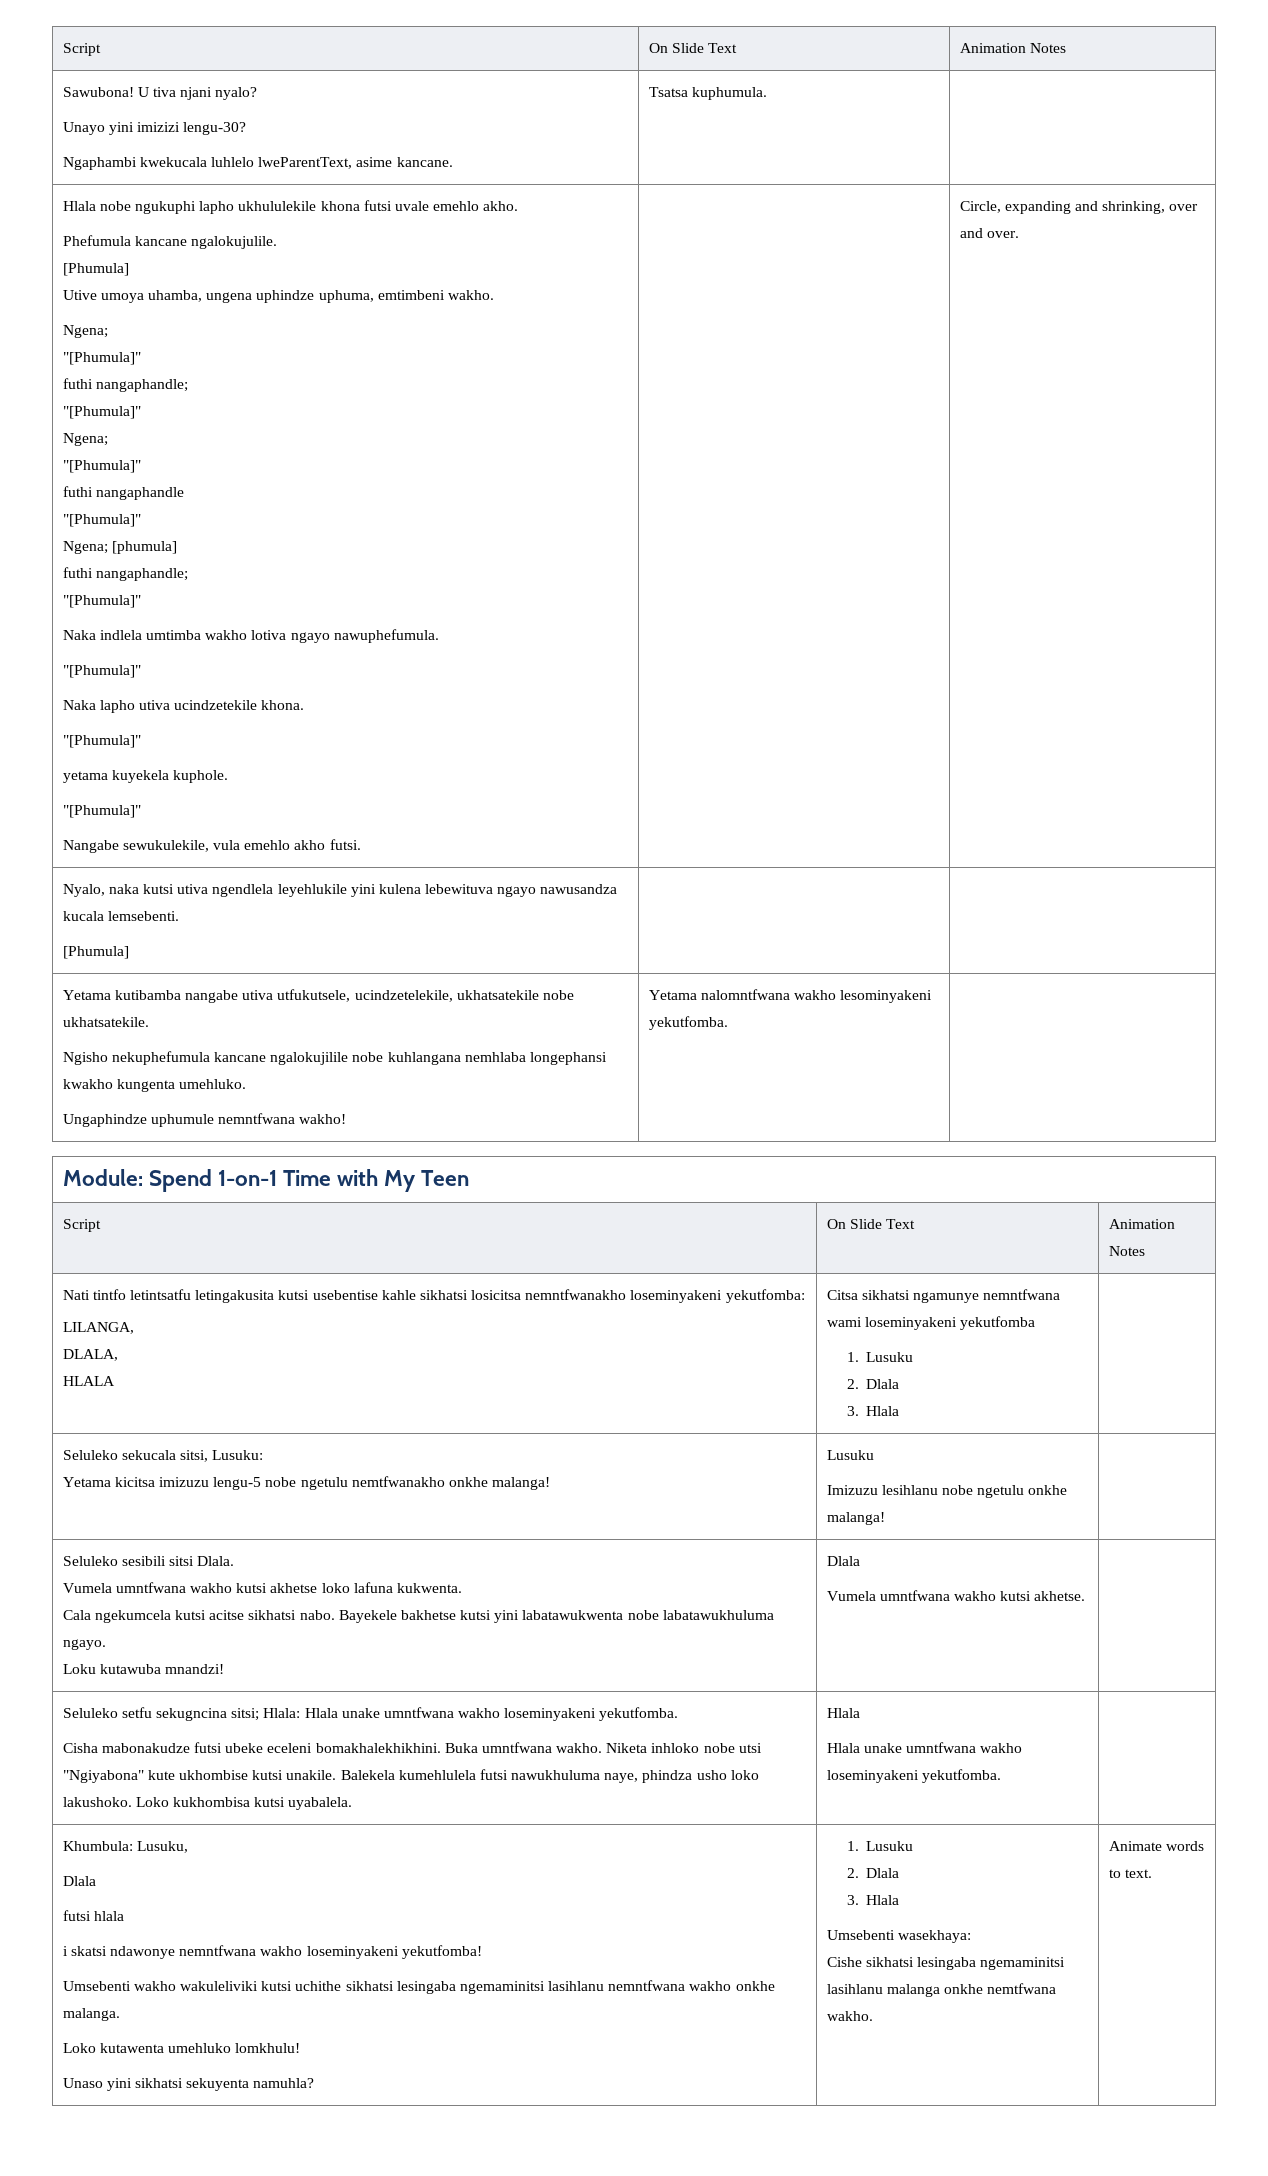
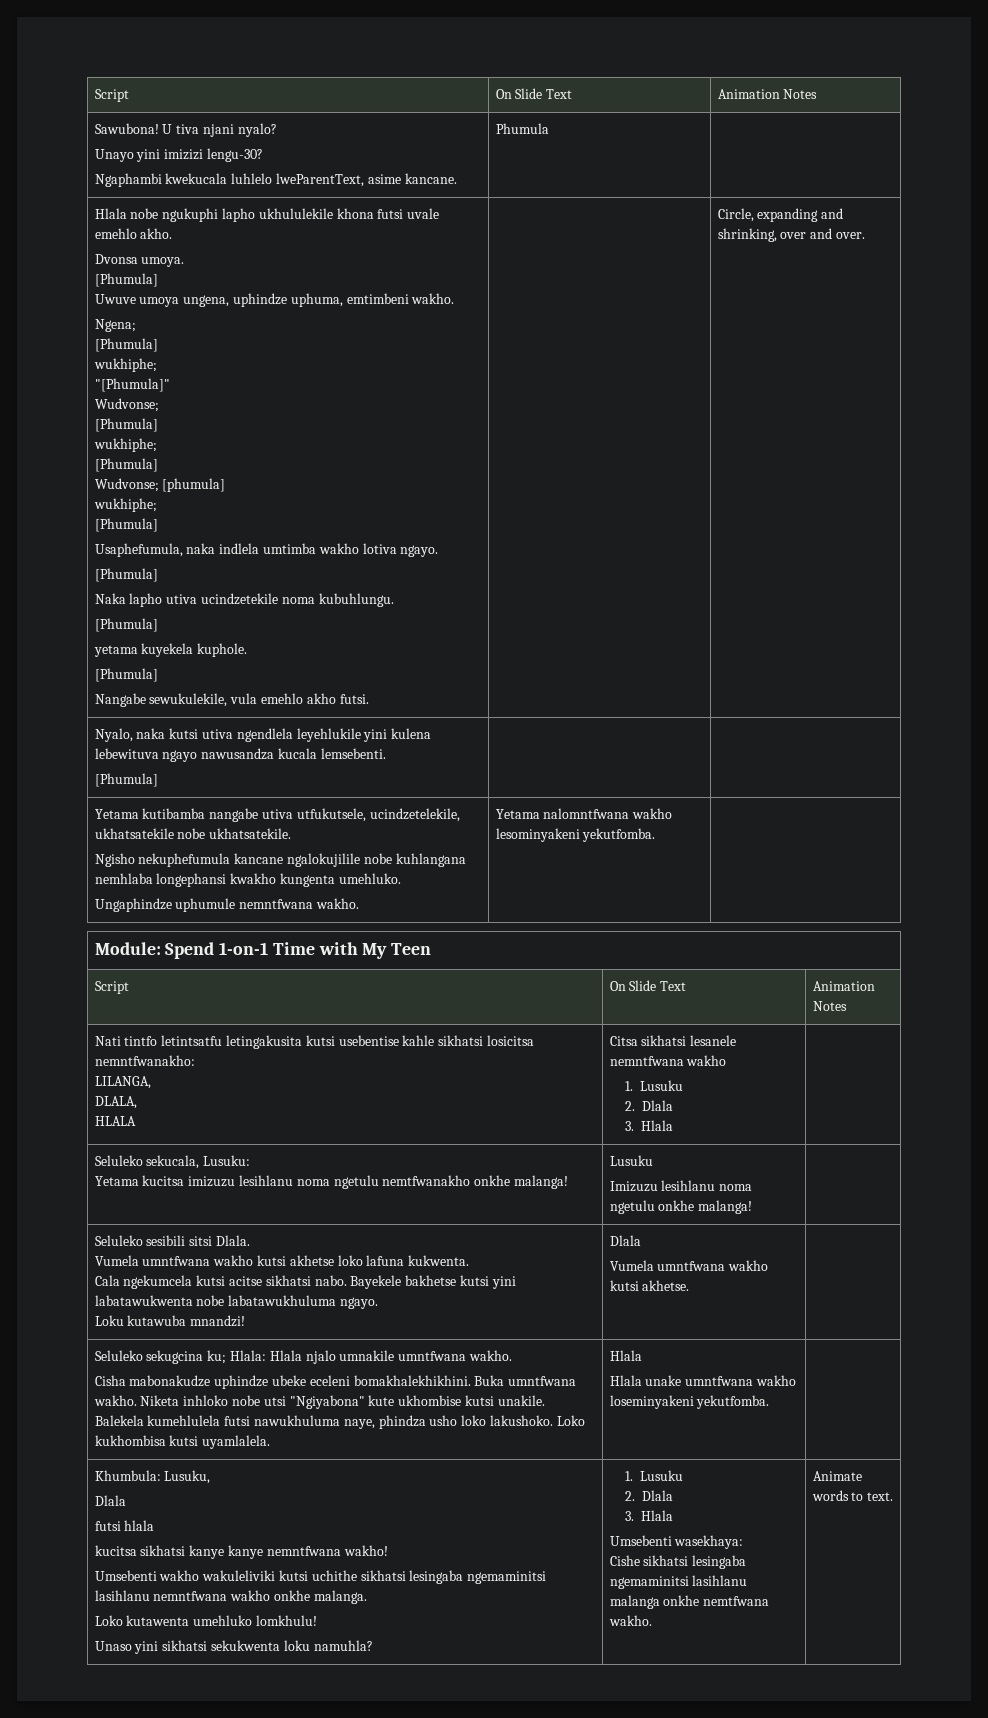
  Sawubona! U tiva njani nyalo?
  Unayo yini imizizi lengu-30?
- Ngaphambi kwekucala luhlelo lweParentText, asime kancane. | Tsatsa kuphumula. |
+ Ngaphambi kwekucala luhlelo lweParentText, asime kancane. | Phumula |
- Phefumula kancane ngalokujulile.
+ Dvonsa umoya.
  [Phumula]
- Utive umoya uhamba, ungena uphindze uphuma, emtimbeni wakho.
+ Uwuve umoya ungena, uphindze uphuma, emtimbeni wakho.
  Ngena;
+ [Phumula]
+ wukhiphe;
  "[Phumula]"
- futhi nangaphandle;
- "[Phumula]"
- Ngena;
- "[Phumula]"
- futhi nangaphandle
- "[Phumula]"
- Ngena; [phumula]
- futhi nangaphandle;
- "[Phumula]"
- Naka indlela umtimba wakho lotiva ngayo nawuphefumula.
- "[Phumula]"
+ Wudvonse;
+ [Phumula]
+ wukhiphe;
+ [Phumula]
+ Wudvonse; [phumula]
+ wukhiphe;
+ [Phumula]
+ Usaphefumula, naka indlela umtimba wakho lotiva ngayo.
+ [Phumula]
- Naka lapho utiva ucindzetekile khona.
- "[Phumula]"
+ Naka lapho utiva ucindzetekile noma kubuhlungu.
+ [Phumula]
  yetama kuyekela kuphole.
- "[Phumula]"
+ [Phumula]
  Yetama kutibamba nangabe utiva utfukutsele, ucindzetelekile, ukhatsatekile nobe ukhatsatekile.
  Ngisho nekuphefumula kancane ngalokujilile nobe kuhlangana nemhlaba longephansi kwakho kungenta umehluko.
- Ungaphindze uphumule nemntfwana wakho! | Yetama nalomntfwana wakho lesominyakeni yekutfomba. |
+ Ungaphindze uphumule nemntfwana wakho. | Yetama nalomntfwana wakho lesominyakeni yekutfomba. |
- Nati tintfo letintsatfu letingakusita kutsi usebentise kahle sikhatsi losicitsa nemntfwanakho loseminyakeni yekutfomba:
+ Nati tintfo letintsatfu letingakusita kutsi usebentise kahle sikhatsi losicitsa nemntfwanakho:
  LILANGA,
  DLALA,
- HLALA | Citsa sikhatsi ngamunye nemntfwana wami loseminyakeni yekutfomba
+ HLALA | Citsa sikhatsi lesanele nemntfwana wakho
- Seluleko sekucala sitsi, Lusuku:
- Yetama kicitsa imizuzu lengu-5 nobe ngetulu nemtfwanakho onkhe malanga! | Lusuku
- Imizuzu lesihlanu nobe ngetulu onkhe malanga! |
+ Seluleko sekucala, Lusuku:
+ Yetama kucitsa imizuzu lesihlanu noma ngetulu nemtfwanakho onkhe malanga! | Lusuku
+ Imizuzu lesihlanu noma ngetulu onkhe malanga! |
- Seluleko setfu sekugncina sitsi; Hlala: Hlala unake umntfwana wakho loseminyakeni yekutfomba.
+ Seluleko sekugcina ku; Hlala: Hlala njalo umnakile umntfwana wakho.
- Cisha mabonakudze futsi ubeke eceleni bomakhalekhikhini.
+ Cisha mabonakudze uphindze ubeke eceleni bomakhalekhikhini.
- Loko kukhombisa kutsi uyabalela.
+ Loko kukhombisa kutsi uyamlalela.
- i skatsi ndawonye nemntfwana wakho loseminyakeni yekutfomba!
+ kucitsa sikhatsi kanye kanye nemntfwana wakho!
- Unaso yini sikhatsi sekuyenta namuhla?
+ Unaso yini sikhatsi sekukwenta loku namuhla?

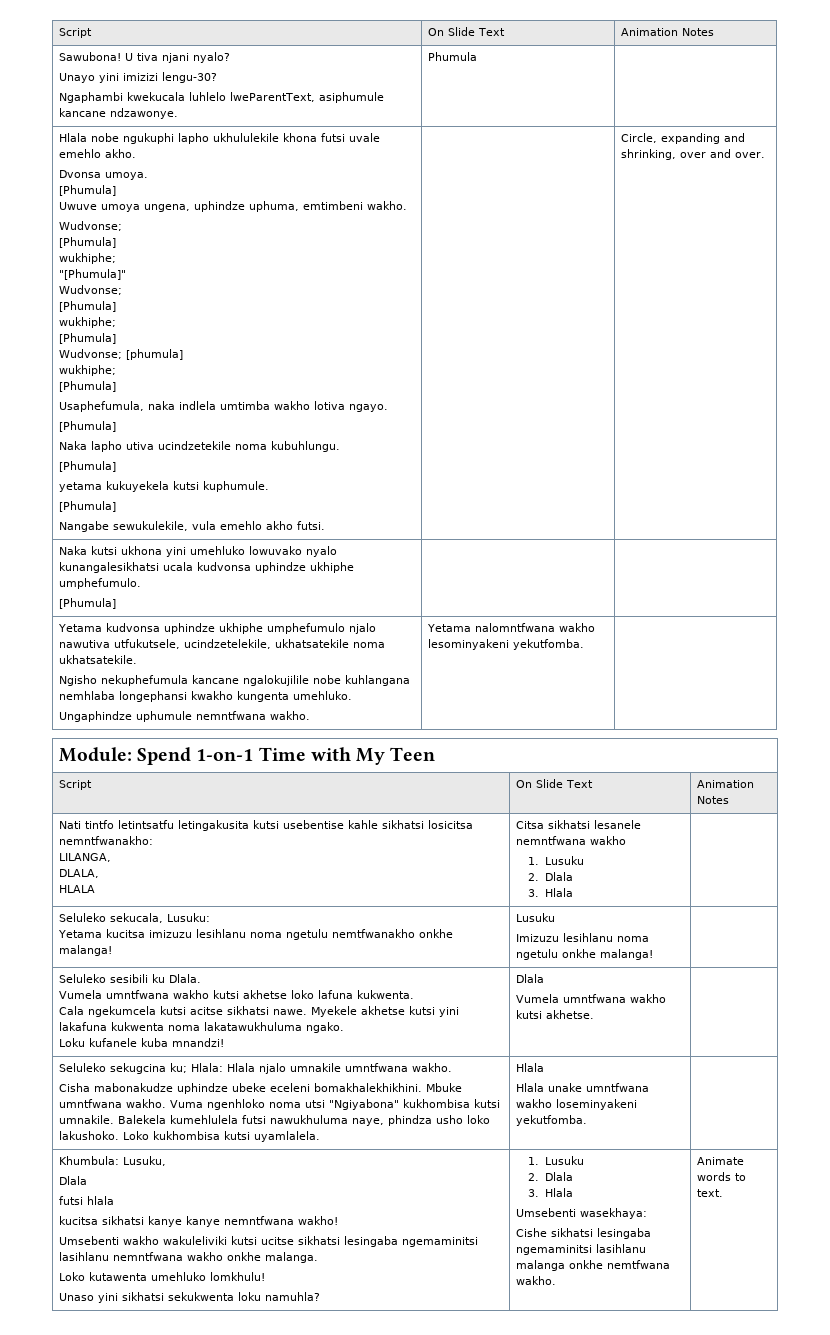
  Sawubona! U tiva njani nyalo?
  Unayo yini imizizi lengu-30?
- Ngaphambi kwekucala luhlelo lweParentText, asime kancane. | Phumula |
+ Ngaphambi kwekucala luhlelo lweParentText, asiphumule kancane ndzawonye. | Phumula |
  Uwuve umoya ungena, uphindze uphuma, emtimbeni wakho.
- Ngena;
+ Wudvonse;
- yetama kuyekela kuphole.
+ yetama kukuyekela kutsi kuphumule.
- Nyalo, naka kutsi utiva ngendlela leyehlukile yini kulena lebewituva ngayo nawusandza kucala lemsebenti.
+ Naka kutsi ukhona yini umehluko lowuvako nyalo kunangalesikhatsi ucala kudvonsa uphindze ukhiphe umphefumulo.
  [Phumula] | |
- Yetama kutibamba nangabe utiva utfukutsele, ucindzetelekile, ukhatsatekile nobe ukhatsatekile.
+ Yetama kudvonsa uphindze ukhiphe umphefumulo njalo nawutiva utfukutsele, ucindzetelekile, ukhatsatekile noma ukhatsatekile.
- Seluleko sesibili sitsi Dlala.
+ Seluleko sesibili ku Dlala.
  Vumela umntfwana wakho kutsi akhetse loko lafuna kukwenta.
- Cala ngekumcela kutsi acitse sikhatsi nabo. Bayekele bakhetse kutsi yini labatawukwenta nobe labatawukhuluma ngayo.
- Loku kutawuba mnandzi! | Dlala
+ Cala ngekumcela kutsi acitse sikhatsi nawe. Myekele akhetse kutsi yini lakafuna kukwenta noma lakatawukhuluma ngako.
+ Loku kufanele kuba mnandzi! | Dlala
- Buka umntfwana wakho. Niketa inhloko nobe utsi "Ngiyabona" kute ukhombise kutsi unakile.
+ Mbuke umntfwana wakho. Vuma ngenhloko noma utsi "Ngiyabona" kukhombisa kutsi umnakile.
- Umsebenti wakho wakuleliviki kutsi uchithe sikhatsi lesingaba ngemaminitsi lasihlanu nemntfwana wakho onkhe malanga.
+ Umsebenti wakho wakuleliviki kutsi ucitse sikhatsi lesingaba ngemaminitsi lasihlanu nemntfwana wakho onkhe malanga.

